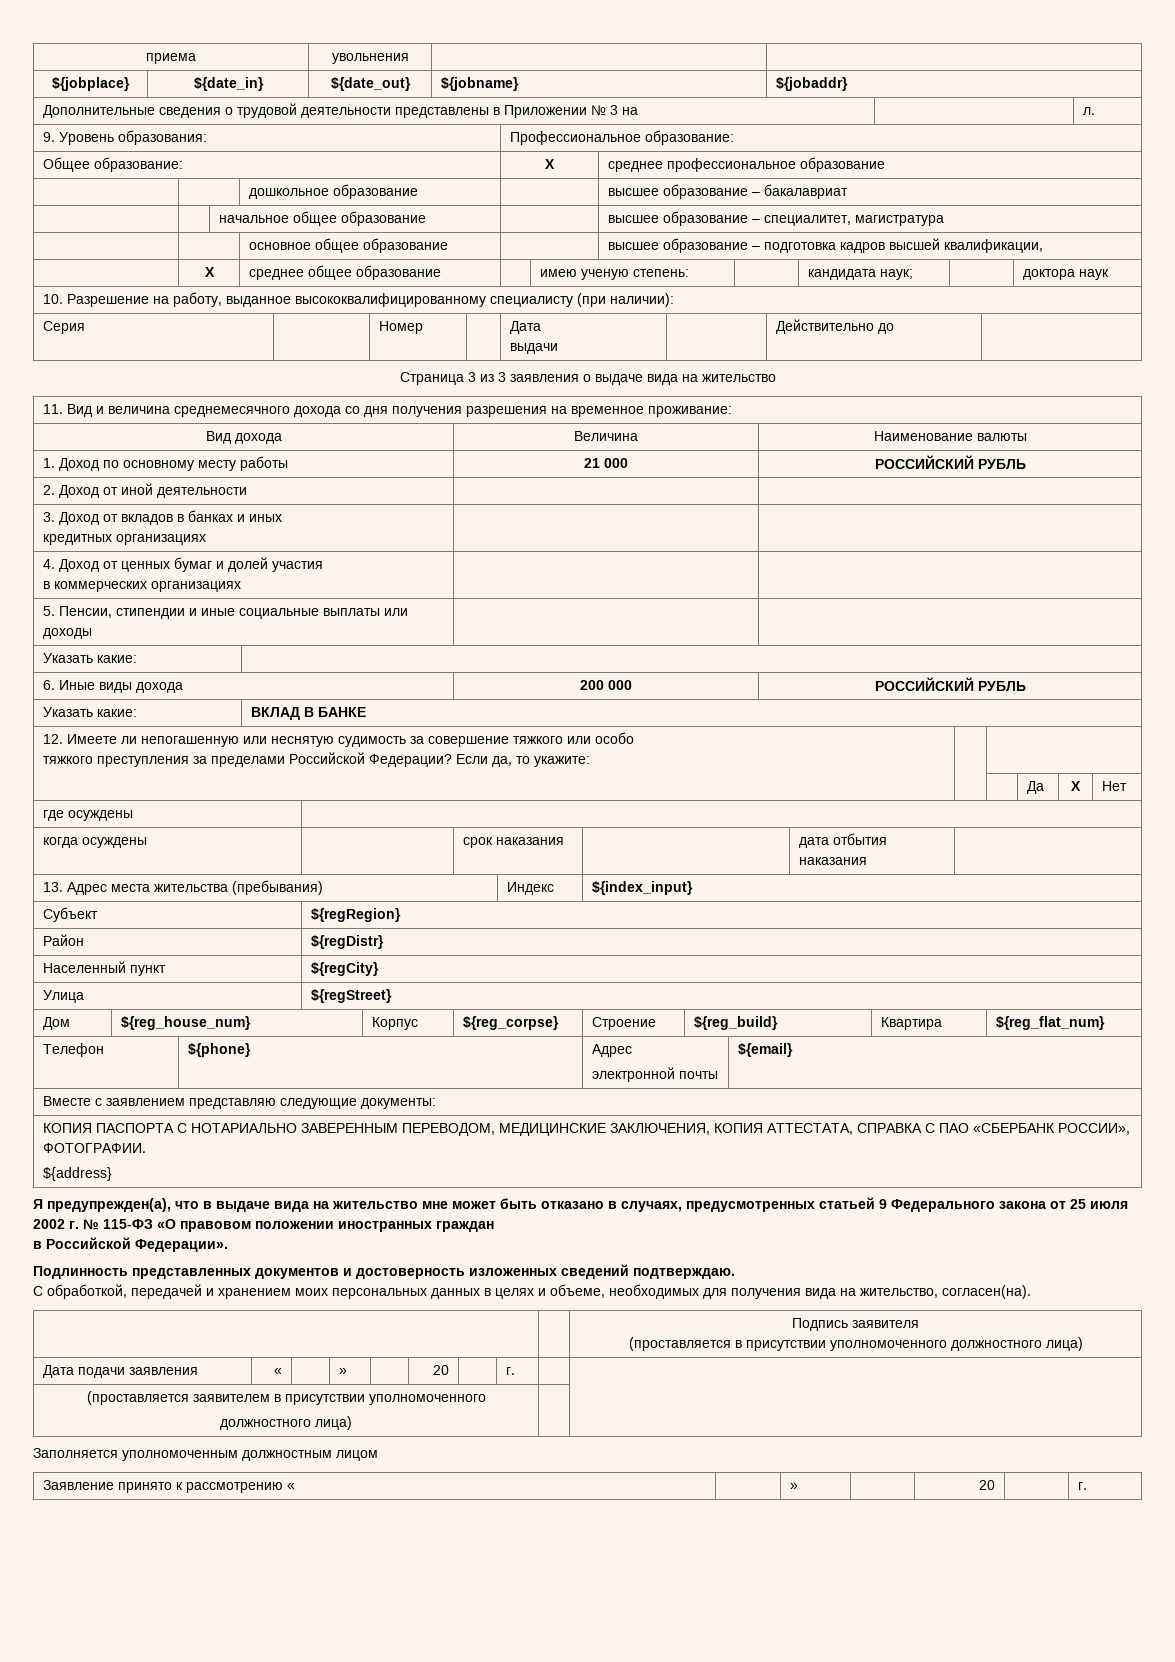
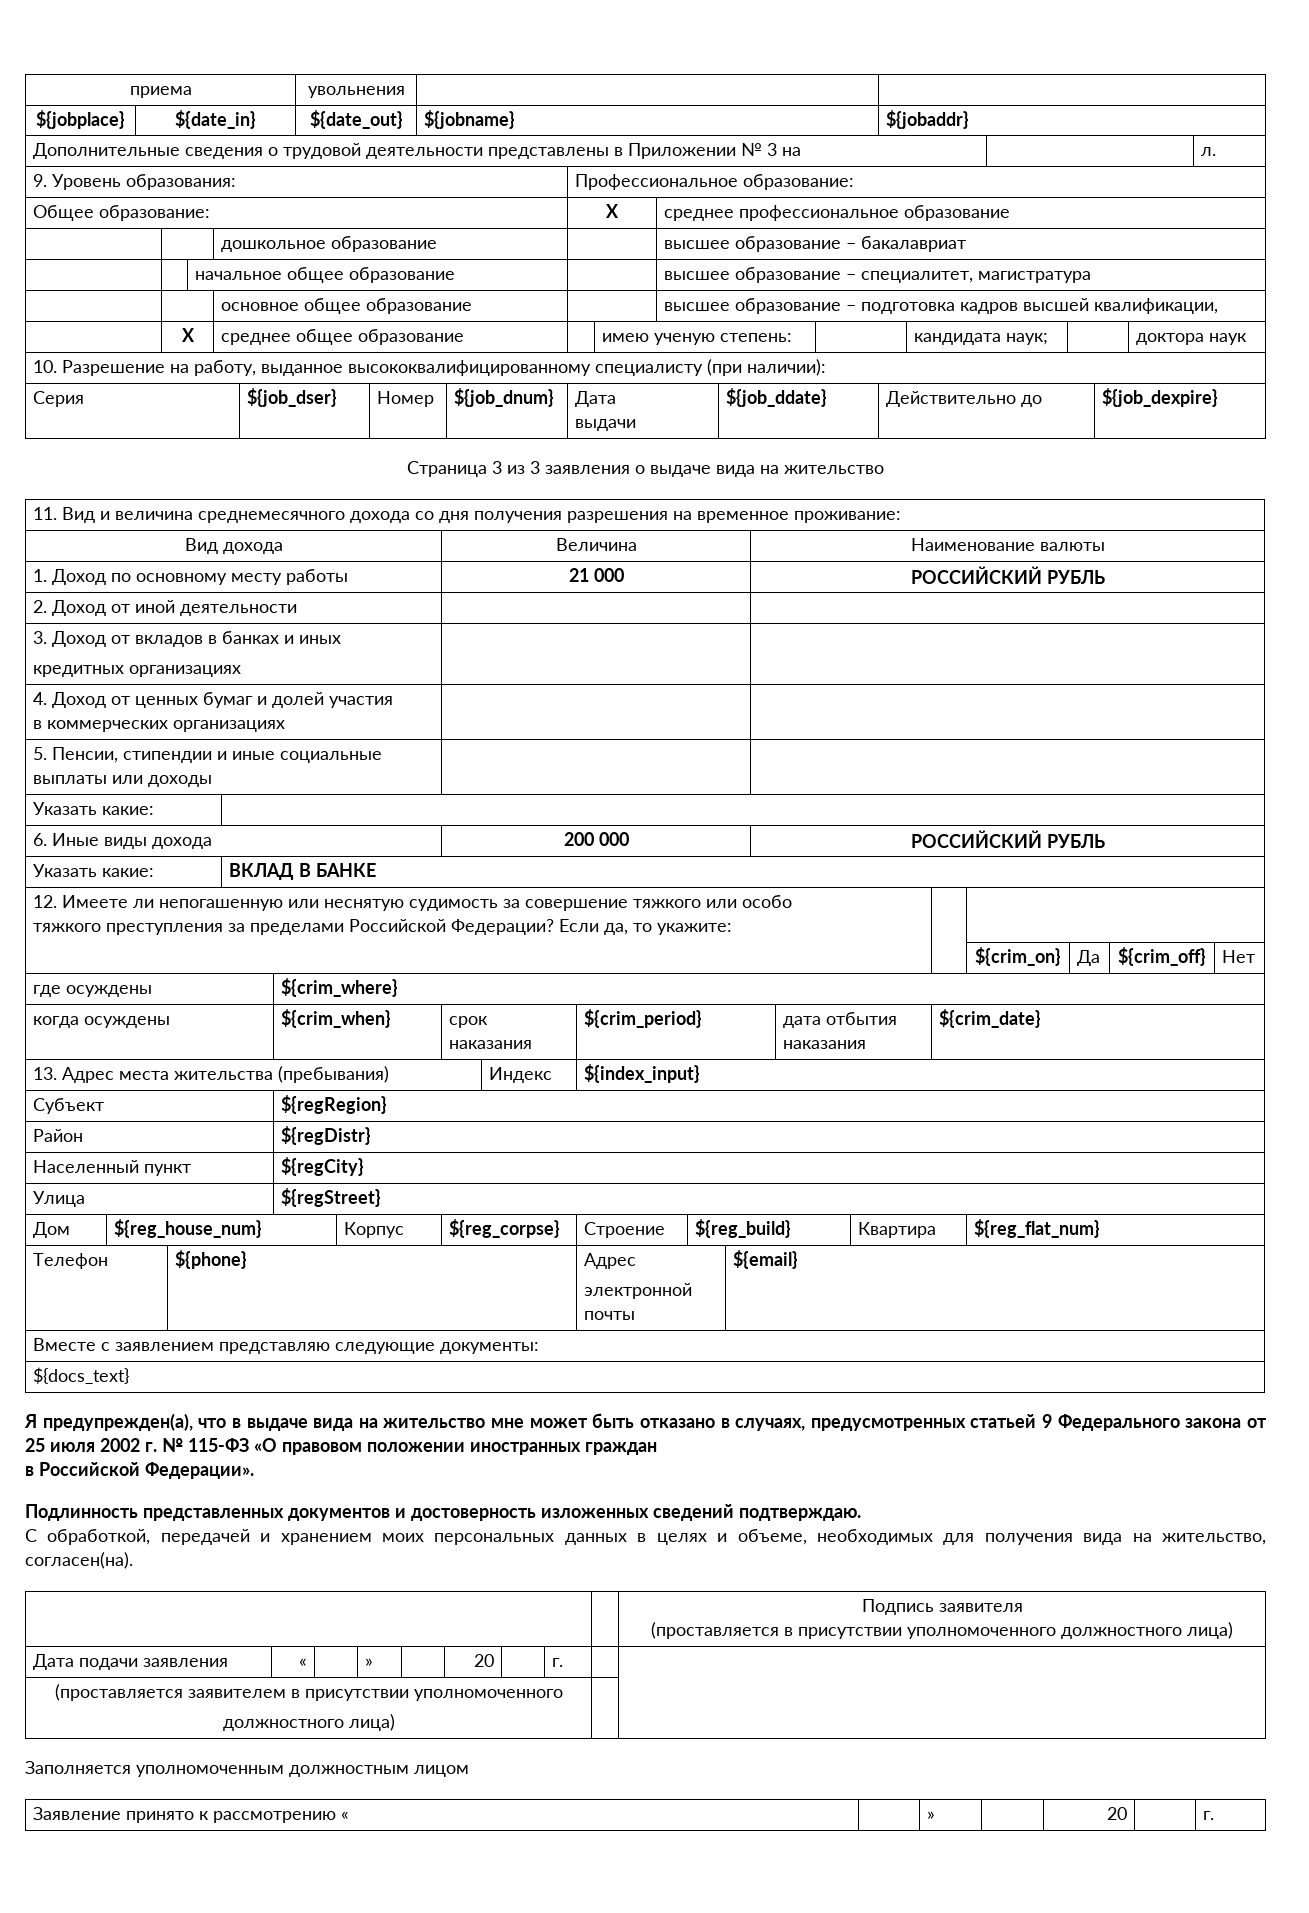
- Серия | | Номер | | Дата
- выдачи | | Действительно до |
+ Серия | ${job_dser} | Номер | ${job_dnum} | Дата
+ выдачи | ${job_ddate} | Действительно до | ${job_dexpire}
- | | | Да | Х | Нет
+ | | ${crim_on} | Да | ${crim_off} | Нет
- где осуждены |
+ где осуждены | ${crim_where}
- когда осуждены | | срок наказания | | дата отбытия наказания |
+ когда осуждены | ${crim_when} | срок наказания | ${crim_period} | дата отбытия наказания | ${crim_date}
- КОПИЯ ПАСПОРТА С НОТАРИАЛЬНО ЗАВЕРЕННЫМ ПЕРЕВОДОМ, МЕДИЦИНСКИЕ ЗАКЛЮЧЕНИЯ, КОПИЯ АТТЕСТАТА, СПРАВКА С ПАО «СБЕРБАНК РОССИИ», ФОТОГРАФИИ.
- ${address}
+ ${docs_text}

